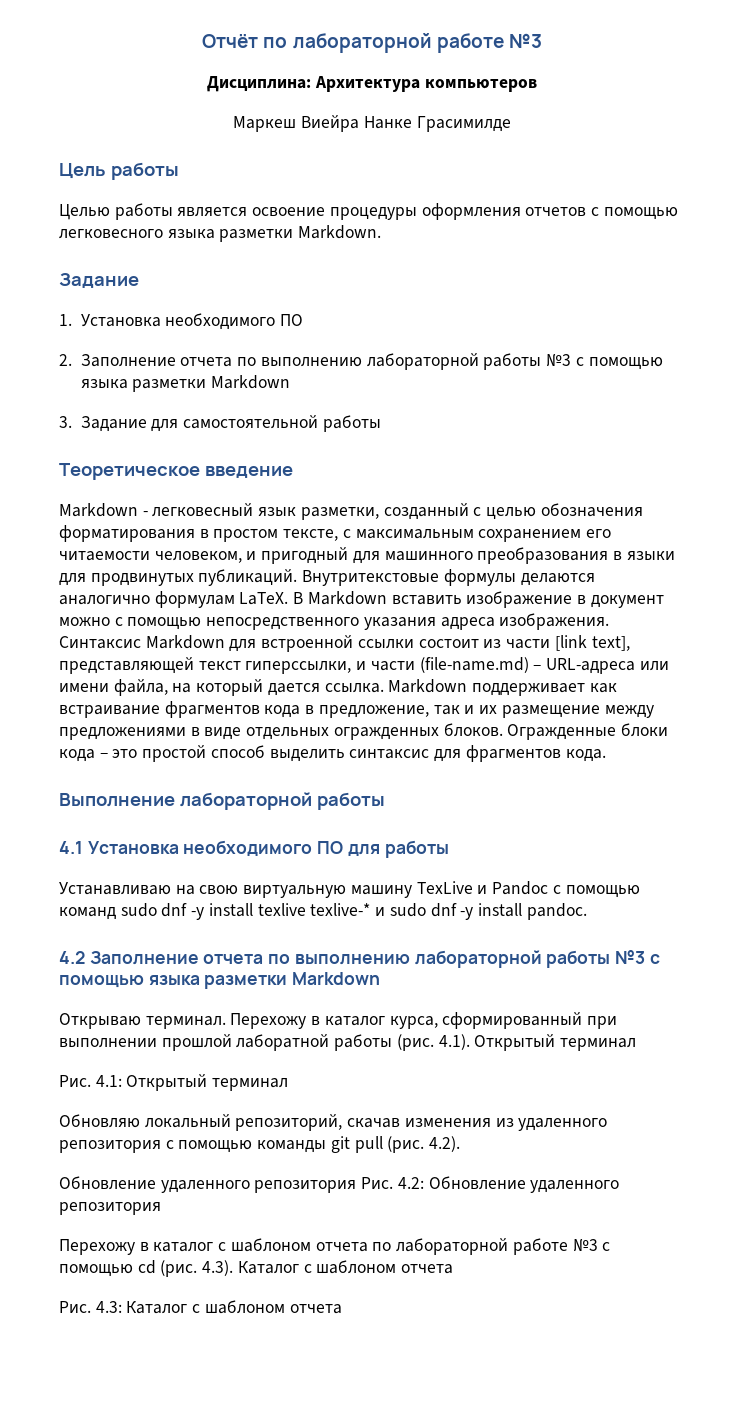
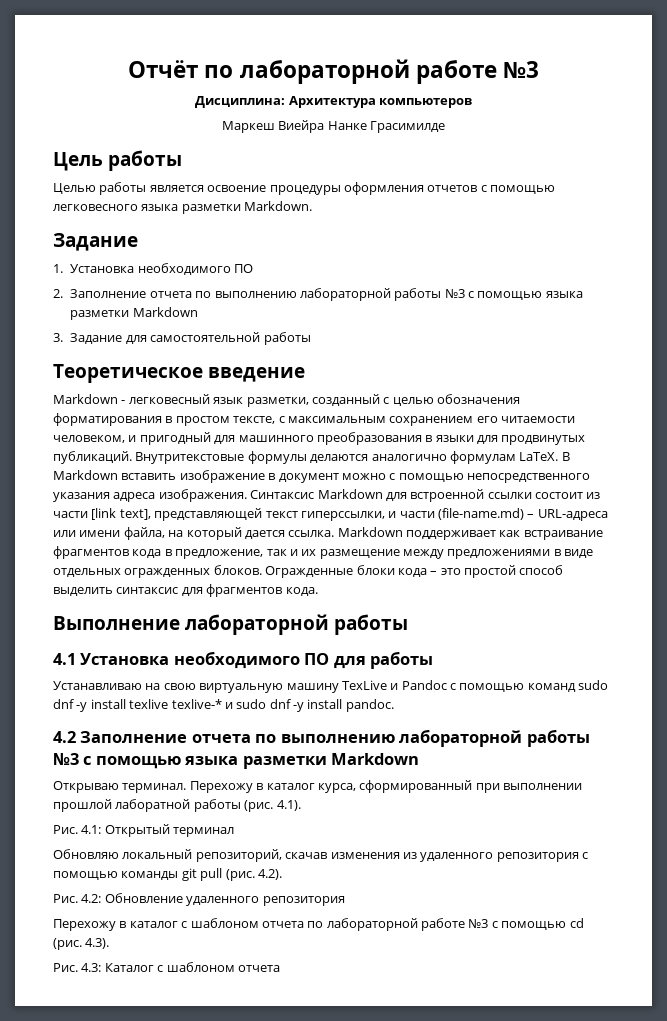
- 4.1). Открытый терминал
+ 4.1).
- Обновление удаленного репозитория Рис. 4.2: Обновление удаленного репозитория
+ Рис. 4.2: Обновление удаленного репозитория
- 4.3). Каталог с шаблоном отчета
+ 4.3).

